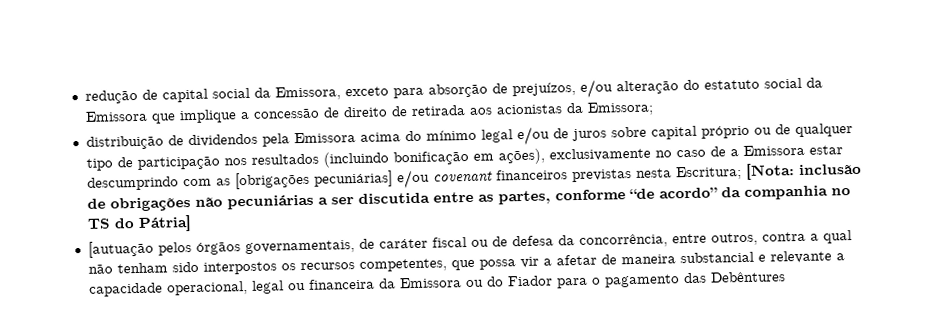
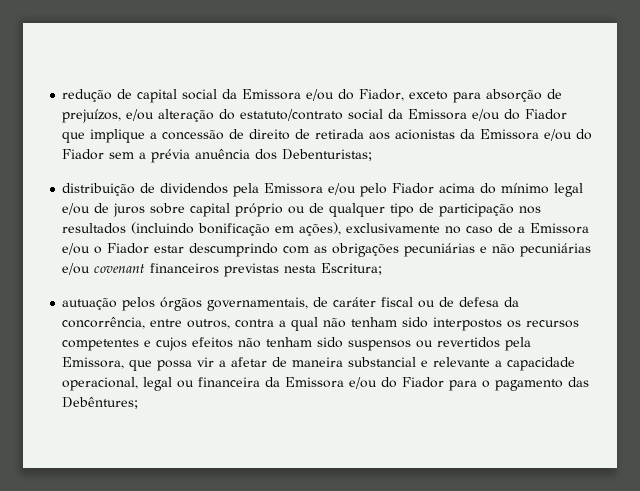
- redução de capital social da Emissora, exceto para absorção de prejuízos, e/ou alteração do estatuto social da Emissora que implique a concessão de direito de retirada aos acionistas da Emissora;
+ redução de capital social da Emissora e/ou do Fiador, exceto para absorção de prejuízos, e/ou alteração do estatuto/contrato social da Emissora e/ou do Fiador que implique a concessão de direito de retirada aos acionistas da Emissora e/ou do Fiador sem a prévia anuência dos Debenturistas;
- distribuição de dividendos pela Emissora acima do mínimo legal e/ou de juros sobre capital próprio ou de qualquer tipo de participação nos resultados (incluindo bonificação em ações), exclusivamente no caso de a Emissora estar descumprindo com as [obrigações pecuniárias] e/ou covenant financeiros previstas nesta Escritura; [Nota: inclusão de obrigações não pecuniárias a ser discutida entre as partes, conforme “de acordo” da companhia no TS do Pátria]
- [autuação pelos órgãos governamentais, de caráter fiscal ou de defesa da concorrência, entre outros, contra a qual não tenham sido interpostos os recursos competentes, que possa vir a afetar de maneira substancial e relevante a capacidade operacional, legal ou financeira da Emissora ou do Fiador para o pagamento das Debêntures
+ distribuição de dividendos pela Emissora e/ou pelo Fiador acima do mínimo legal e/ou de juros sobre capital próprio ou de qualquer tipo de participação nos resultados (incluindo bonificação em ações), exclusivamente no caso de a Emissora e/ou o Fiador estar descumprindo com as obrigações pecuniárias e não pecuniárias e/ou covenant financeiros previstas nesta Escritura;
+ autuação pelos órgãos governamentais, de caráter fiscal ou de defesa da concorrência, entre outros, contra a qual não tenham sido interpostos os recursos competentes e cujos efeitos não tenham sido suspensos ou revertidos pela Emissora, que possa vir a afetar de maneira substancial e relevante a capacidade operacional, legal ou financeira da Emissora e/ou do Fiador para o pagamento das Debêntures;

